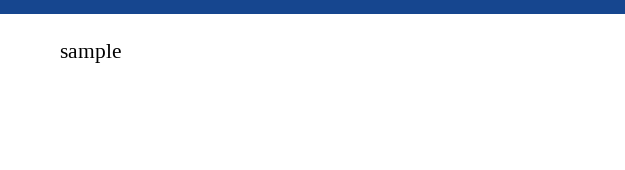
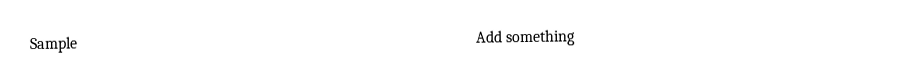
- sample
+ Sample
+ Add something

